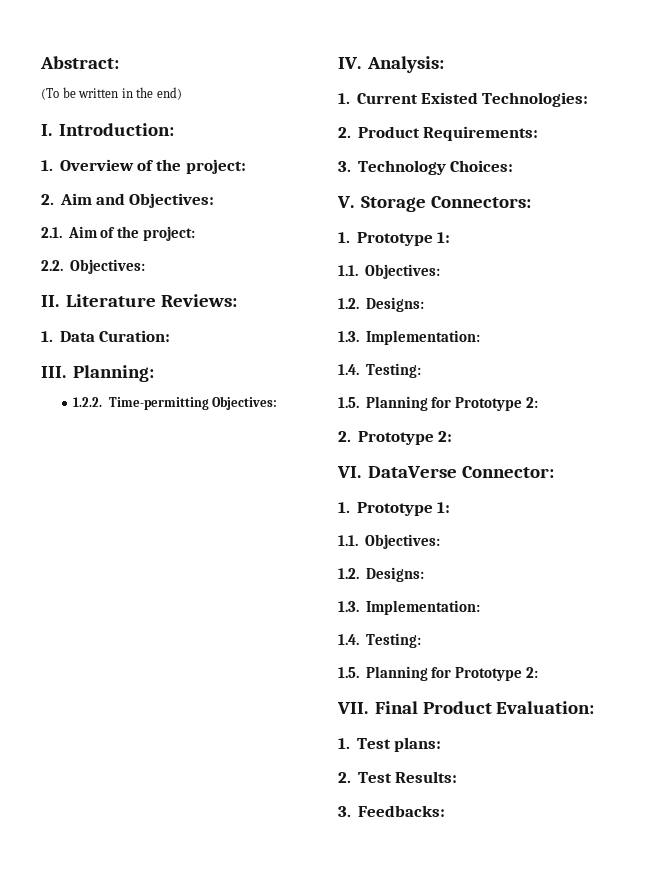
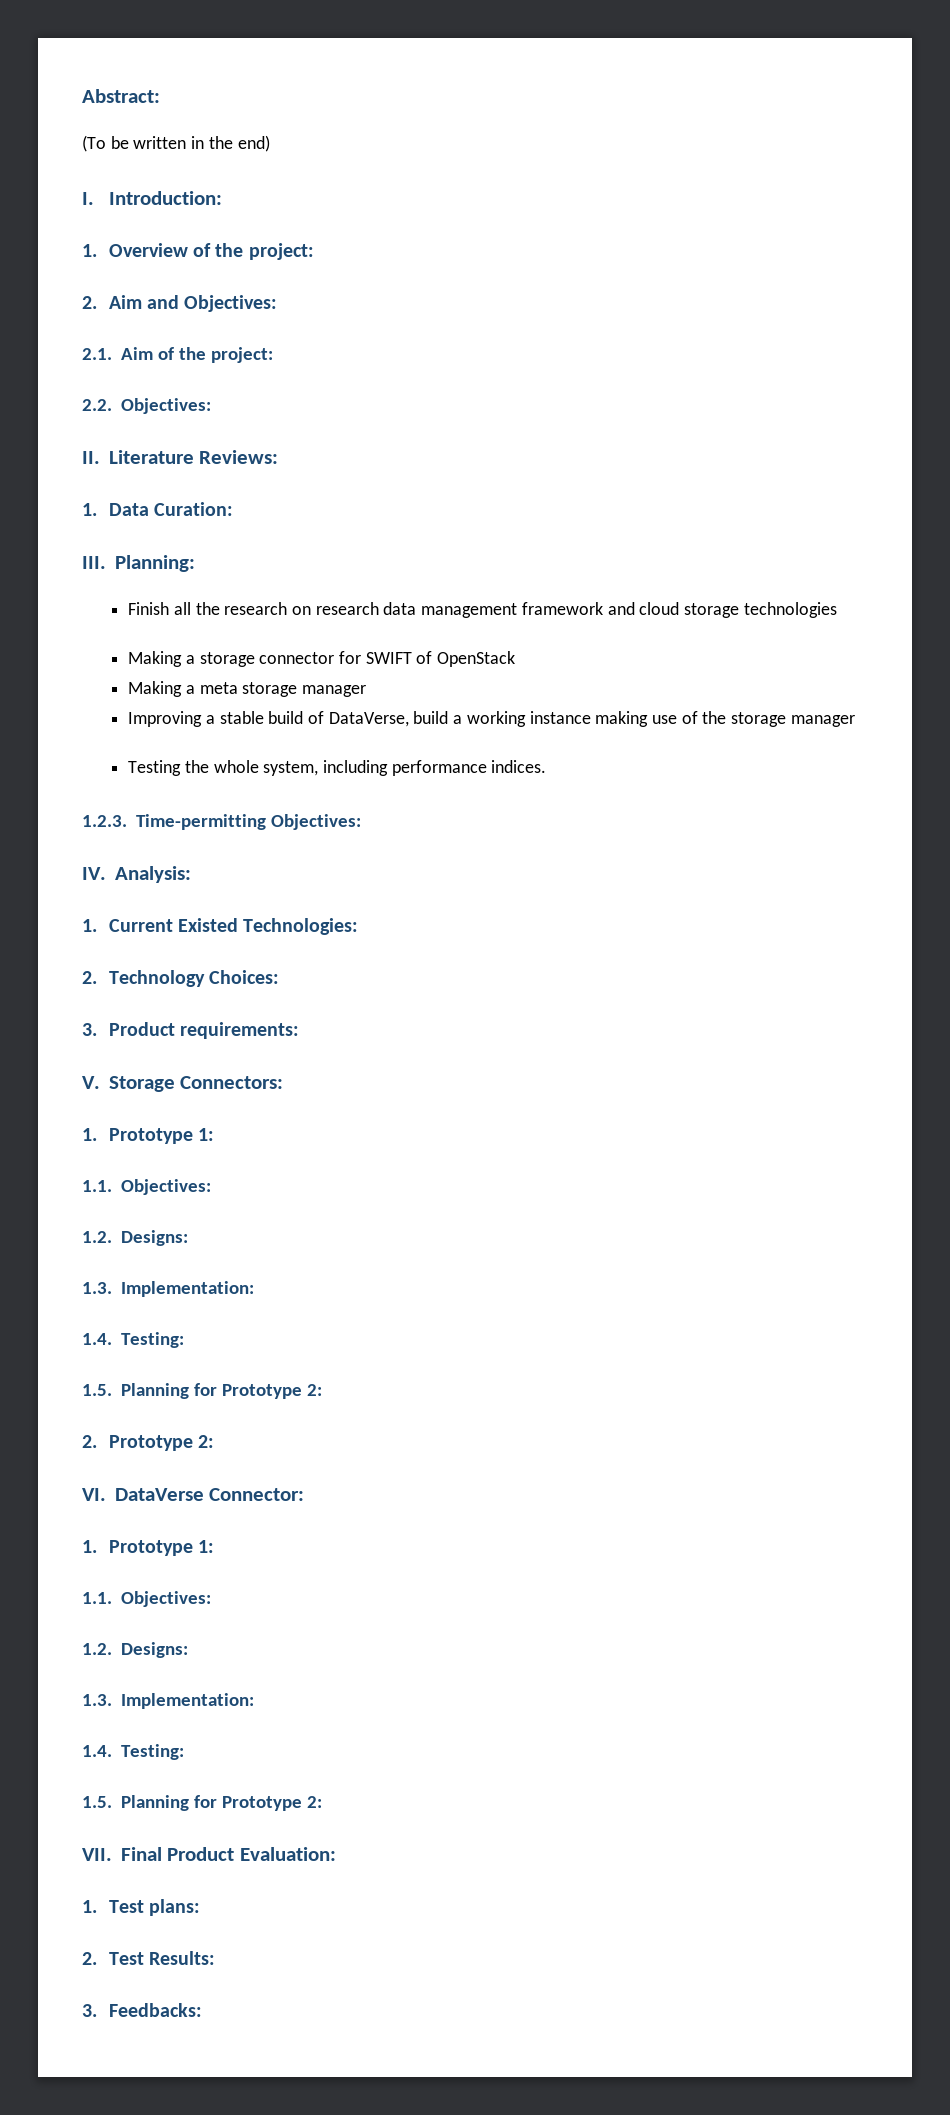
- 1.2.2. Time-permitting Objectives:
+ Finish all the research on research data management framework and cloud storage technologies
+ Making a storage connector for SWIFT of OpenStack
+ Making a meta storage manager
+ Improving a stable build of DataVerse, build a working instance making use of the storage manager
+ Testing the whole system, including performance indices.
+ 1.2.3. Time-permitting Objectives:
- 2. Product Requirements:
- 3. Technology Choices:
+ 2. Technology Choices:
+ 3. Product requirements:

